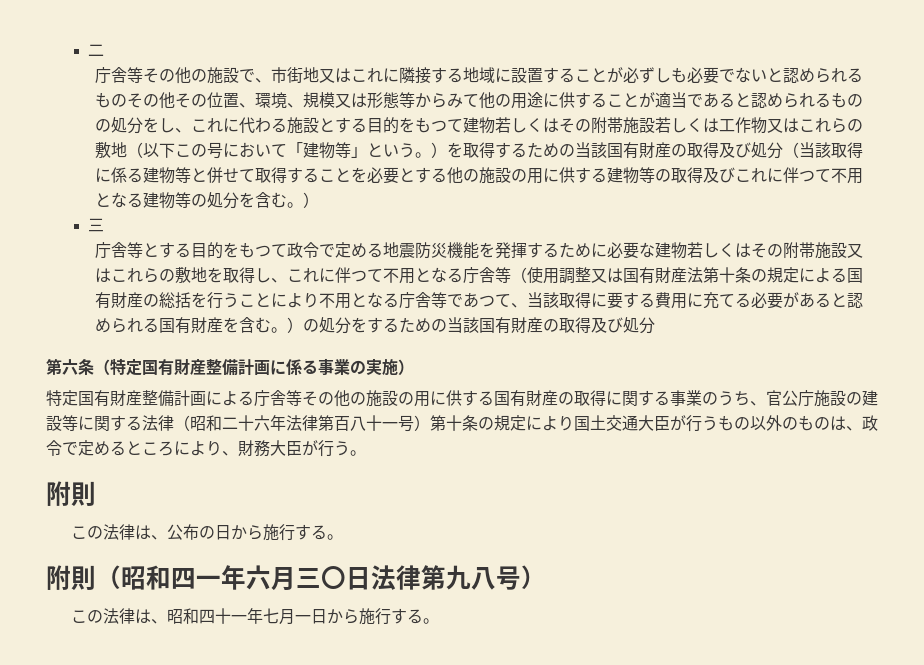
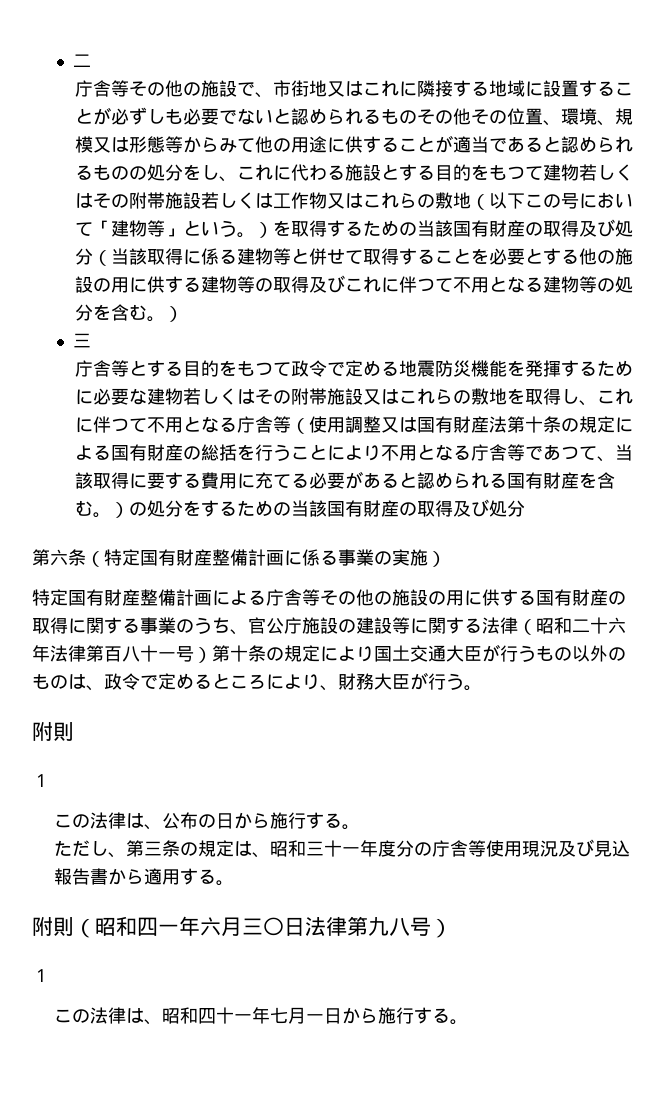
  特定国有財産整備計画による庁舎等その他の施設の用に供する国有財産の取得に関する事業のうち、官公庁施設の建設等に関する法律（昭和二十六年法律第百八十一号）第十条の規定により国土交通大臣が行うもの以外のものは、政令で定めるところにより、財務大臣が行う。
  附則
+ １
+ ただし、第三条の規定は、昭和三十一年度分の庁舎等使用現況及び見込報告書から適用する。
  附則（昭和四一年六月三〇日法律第九八号）
+ １

